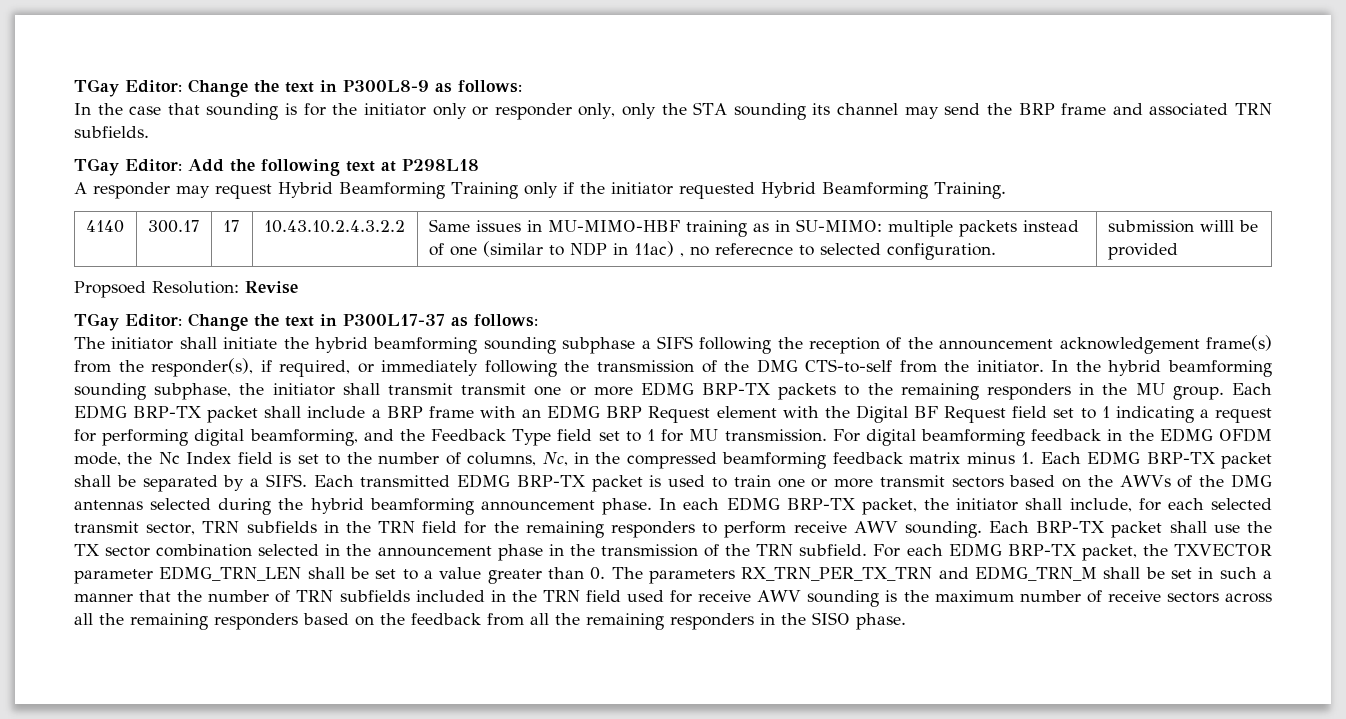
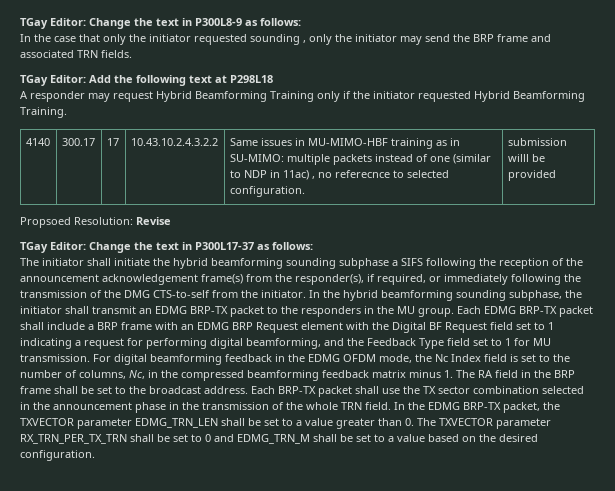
- In the case that sounding is for the initiator only or responder only, only the STA sounding its channel may send the BRP frame and associated TRN subfields.
+ In the case that only the initiator requested sounding , only the initiator may send the BRP frame and associated TRN fields.
- In the hybrid beamforming sounding subphase, the initiator shall transmit transmit one or more EDMG BRP-TX packets to the remaining responders in the MU group.
+ In the hybrid beamforming sounding subphase, the initiator shall transmit an EDMG BRP-TX packet to the responders in the MU group.
- For digital beamforming feedback in the EDMG OFDM mode, the Nc Index field is set to the number of columns, Nc, in the compressed beamforming feedback matrix minus 1. Each EDMG BRP-TX packet shall be separated by a SIFS. Each transmitted EDMG BRP-TX packet is used to train one or more transmit sectors based on the AWVs of the DMG antennas selected during the hybrid beamforming announcement phase. In each EDMG BRP-TX packet, the initiator shall include, for each selected transmit sector, TRN subfields in the TRN field for the remaining responders to perform receive AWV sounding.
+ For digital beamforming feedback in the EDMG OFDM mode, the Nc Index field is set to the number of columns, Nc, in the compressed beamforming feedback matrix minus 1. The RA field in the BRP frame shall be set to the broadcast address.
- Each BRP-TX packet shall use the TX sector combination selected in the announcement phase in the transmission of the TRN subfield. For each EDMG BRP-TX packet, the TXVECTOR parameter EDMG_TRN_LEN shall be set to a value greater than 0. The parameters RX_TRN_PER_TX_TRN and EDMG_TRN_M shall be set in such a manner that the number of TRN subfields included in the TRN field used for receive AWV sounding is the maximum number of receive sectors across all the remaining responders based on the feedback from all the remaining responders in the SISO phase.
+ Each BRP-TX packet shall use the TX sector combination selected in the announcement phase in the transmission of the whole TRN field. In the EDMG BRP-TX packet, the TXVECTOR parameter EDMG_TRN_LEN shall be set to a value greater than 0. The TXVECTOR parameter RX_TRN_PER_TX_TRN shall be set to 0 and EDMG_TRN_M shall be set to a value based on the desired configuration.

